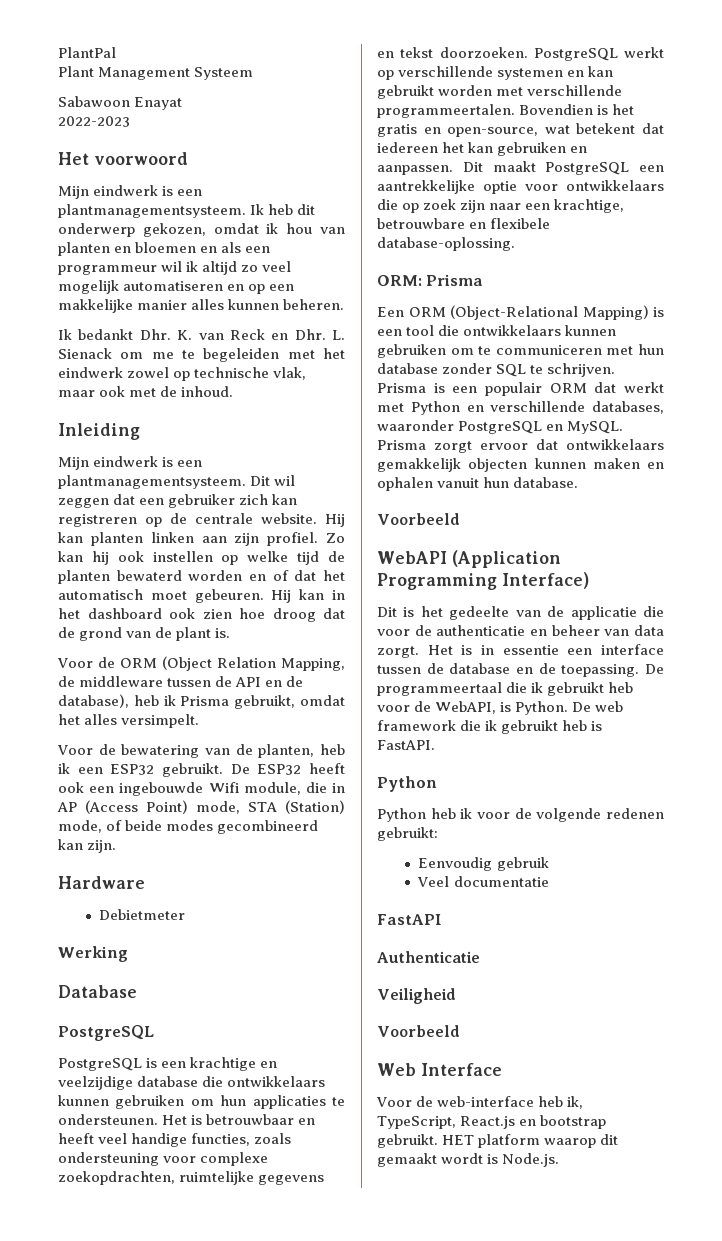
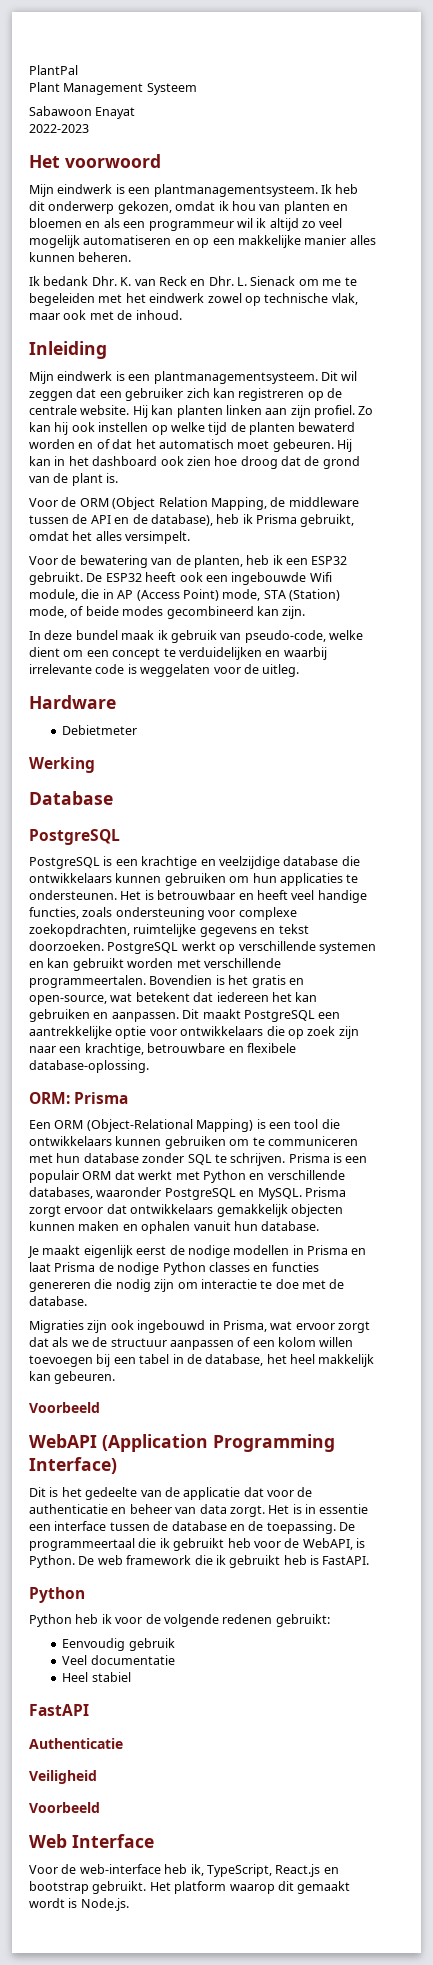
- Ik bedankt Dhr. K. van Reck en Dhr. L. Sienack om me te begeleiden met het eindwerk zowel op technische vlak, maar ook met de inhoud.
+ Ik bedank Dhr. K. van Reck en Dhr. L. Sienack om me te begeleiden met het eindwerk zowel op technische vlak, maar ook met de inhoud.
+ In deze bundel maak ik gebruik van pseudo-code, welke dient om een concept te verduidelijken en waarbij irrelevante code is weggelaten voor de uitleg.
+ Je maakt eigenlijk eerst de nodige modellen in Prisma en laat Prisma de nodige Python classes en functies genereren die nodig zijn om interactie te doe met de database.
+ Migraties zijn ook ingebouwd in Prisma, wat ervoor zorgt dat als we de structuur aanpassen of een kolom willen toevoegen bij een tabel in de database, het heel makkelijk kan gebeuren.
- Dit is het gedeelte van de applicatie die voor de authenticatie en beheer van data zorgt.
+ Dit is het gedeelte van de applicatie dat voor de authenticatie en beheer van data zorgt.
+ Heel stabiel
- HET platform waarop dit gemaakt wordt is Node.js.
+ Het platform waarop dit gemaakt wordt is Node.js.

